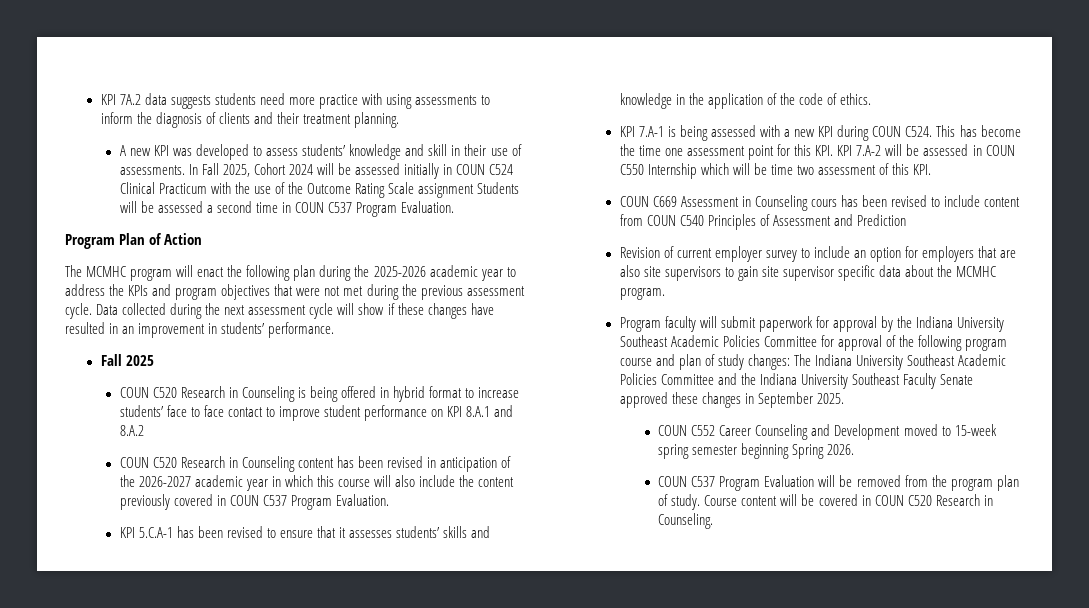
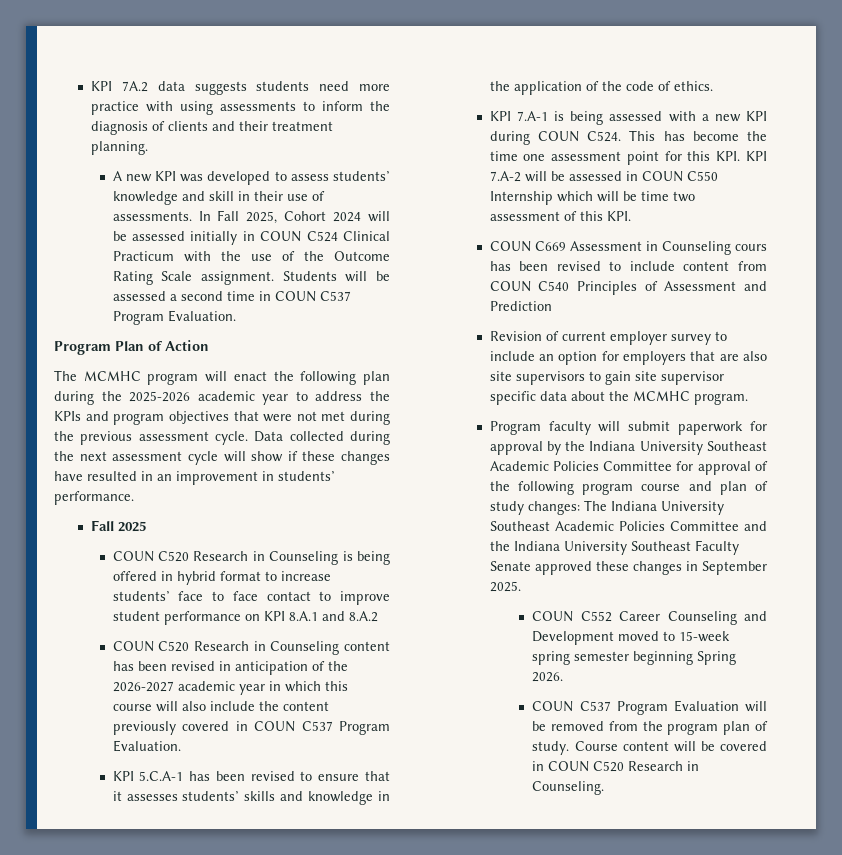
- In Fall 2025, Cohort 2024 will be assessed initially in COUN C524 Clinical Practicum with the use of the Outcome Rating Scale assignment Students will be assessed a second time in COUN C537 Program Evaluation.
+ In Fall 2025, Cohort 2024 will be assessed initially in COUN C524 Clinical Practicum with the use of the Outcome Rating Scale assignment. Students will be assessed a second time in COUN C537 Program Evaluation.

